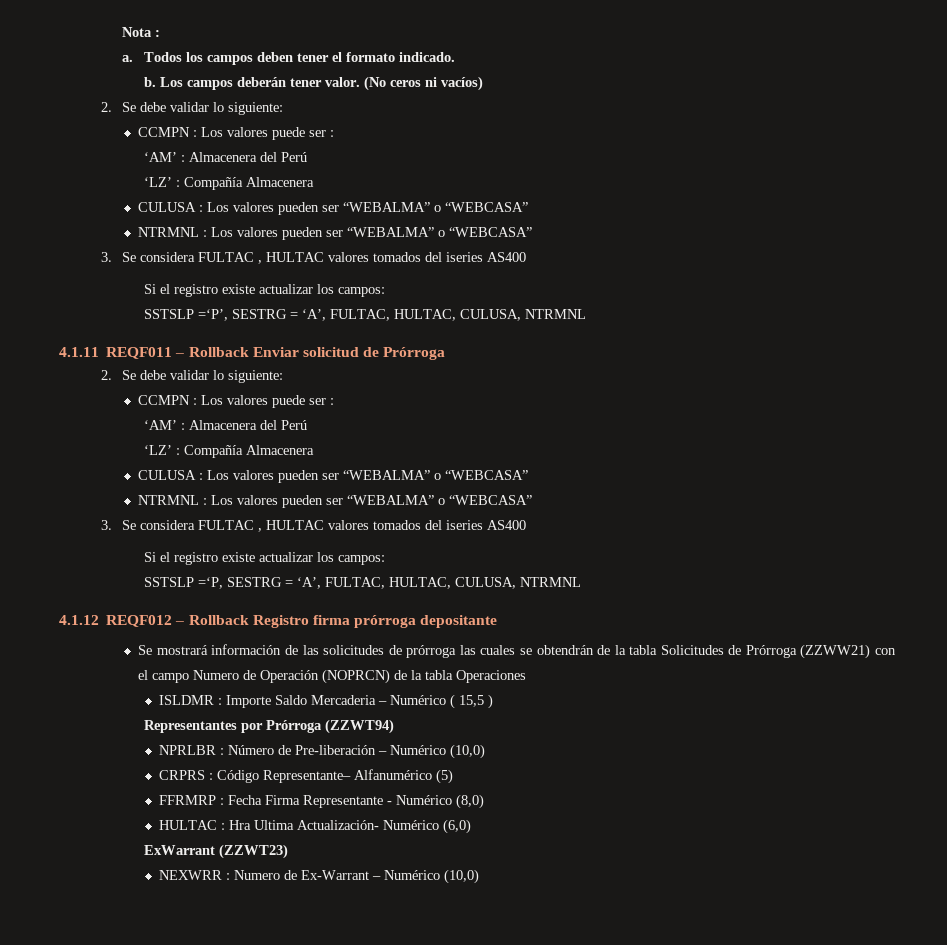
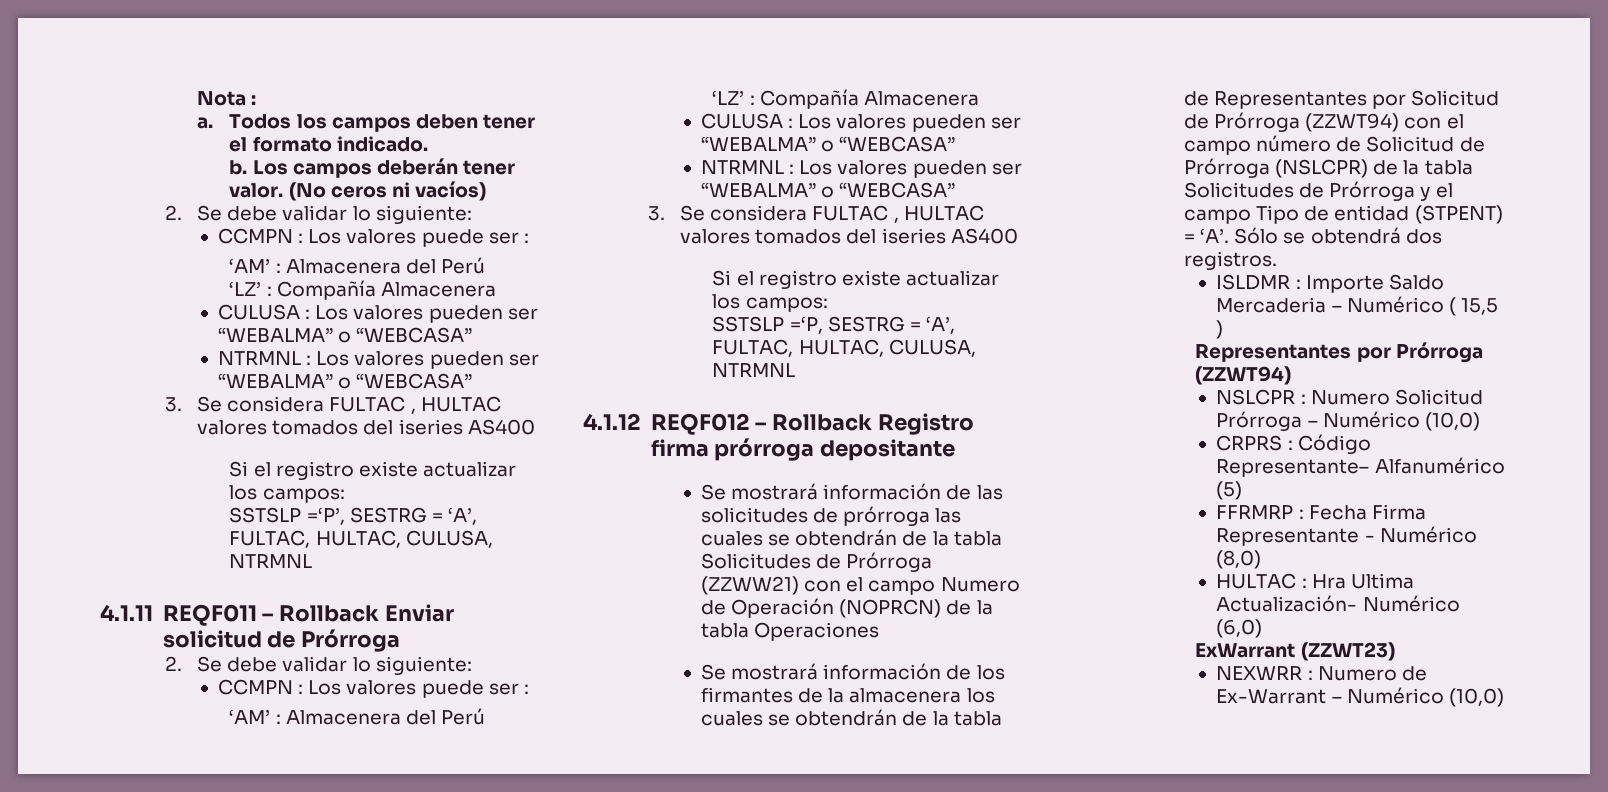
+ Se mostrará información de los firmantes de la almacenera los cuales se obtendrán de la tabla de Representantes por Solicitud de Prórroga (ZZWT94) con el campo número de Solicitud de Prórroga (NSLCPR) de la tabla Solicitudes de Prórroga y el campo Tipo de entidad (STPENT) = ‘A’. Sólo se obtendrá dos registros.
- NPRLBR : Número de Pre-liberación – Numérico (10,0)
+ NSLCPR : Numero Solicitud Prórroga – Numérico (10,0)

